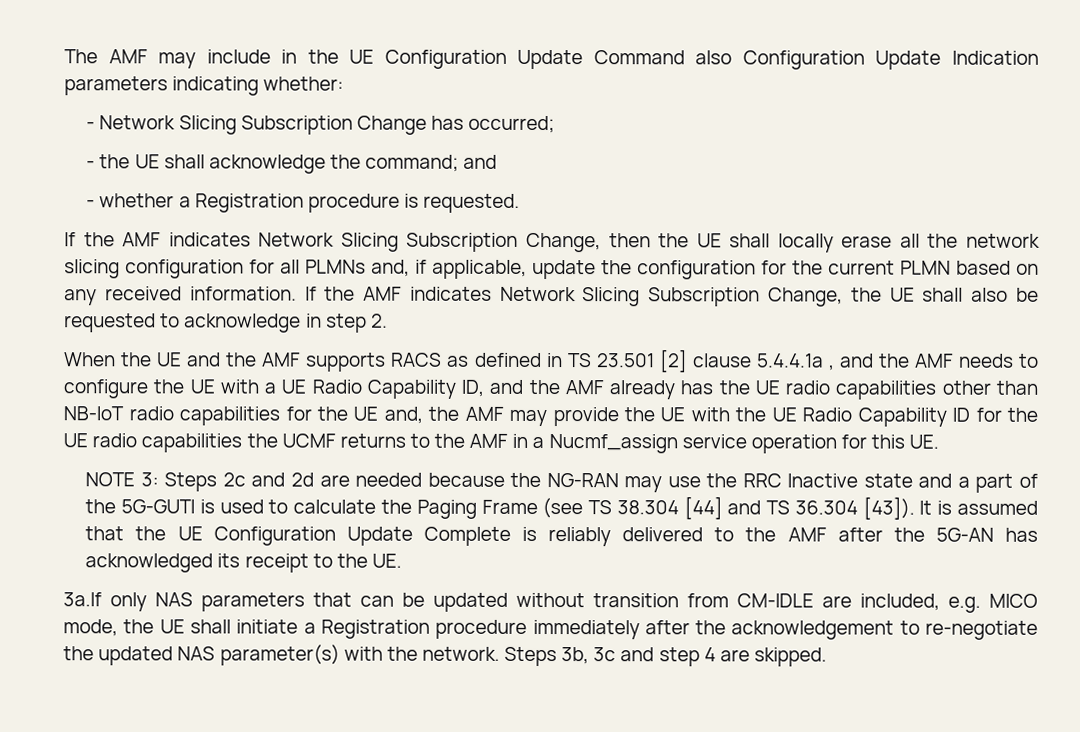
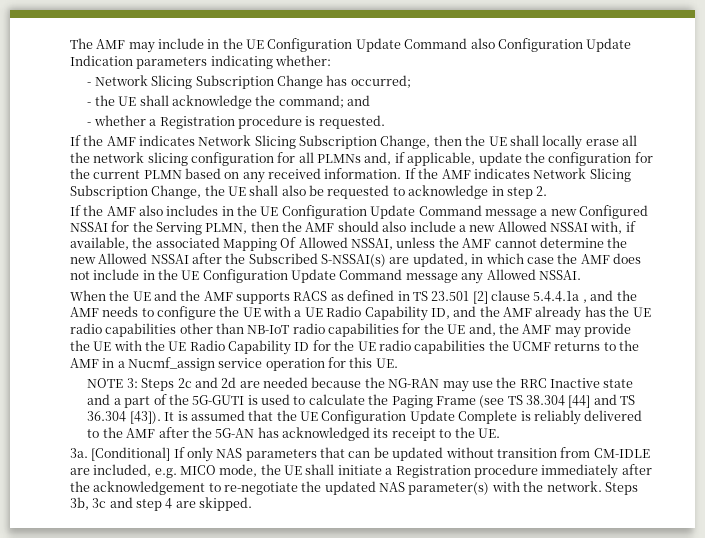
+ If the AMF also includes in the UE Configuration Update Command message a new Configured NSSAI for the Serving PLMN, then the AMF should also include a new Allowed NSSAI with, if available, the associated Mapping Of Allowed NSSAI, unless the AMF cannot determine the new Allowed NSSAI after the Subscribed S-NSSAI(s) are updated, in which case the AMF does not include in the UE Configuration Update Command message any Allowed NSSAI.
- 3a.If only NAS parameters that can be updated without transition from CM-IDLE are included, e.g. MICO mode, the UE shall initiate a Registration procedure immediately after the acknowledgement to re-negotiate the updated NAS parameter(s) with the network.
+ 3a. [Conditional] If only NAS parameters that can be updated without transition from CM-IDLE are included, e.g. MICO mode, the UE shall initiate a Registration procedure immediately after the acknowledgement to re-negotiate the updated NAS parameter(s) with the network.

